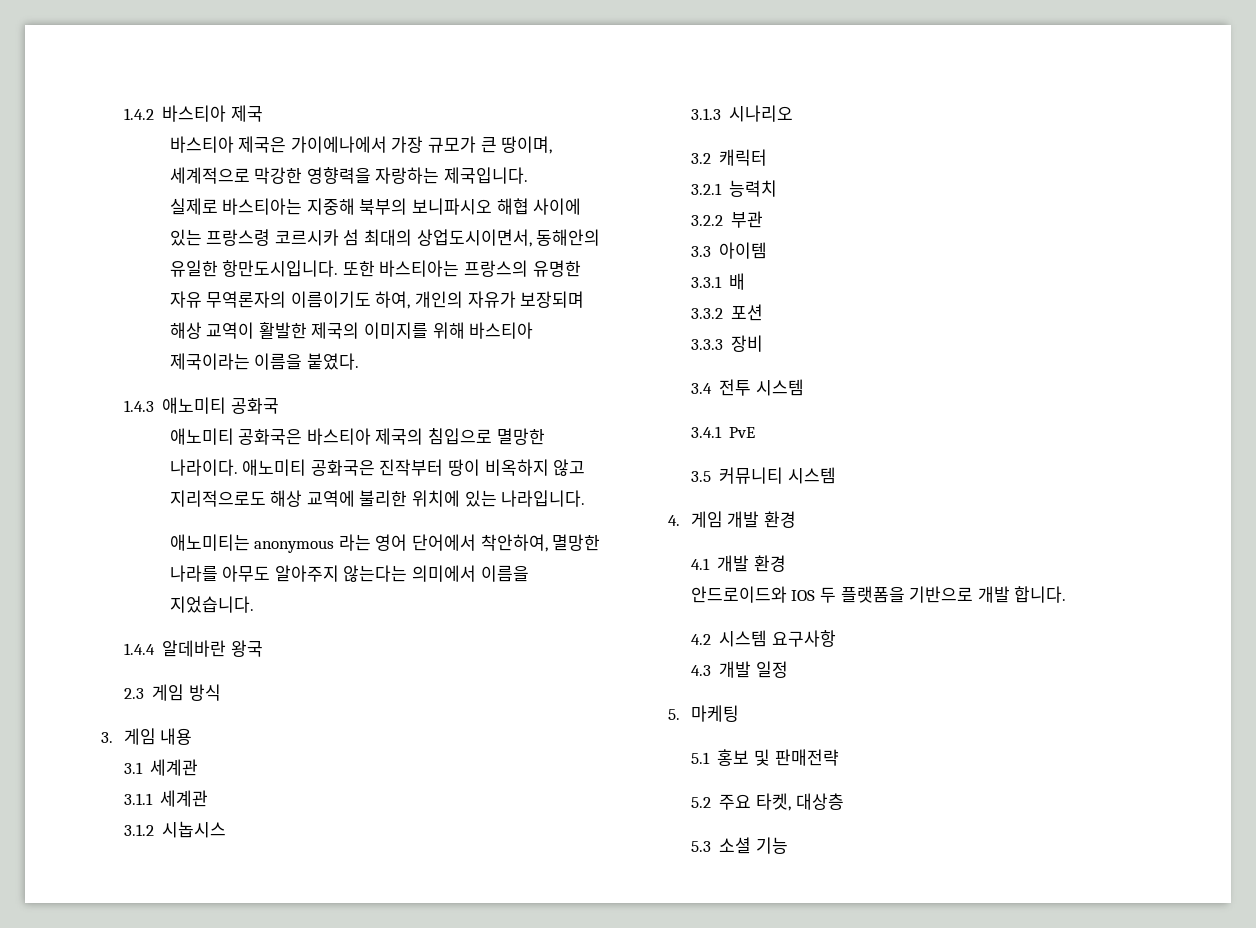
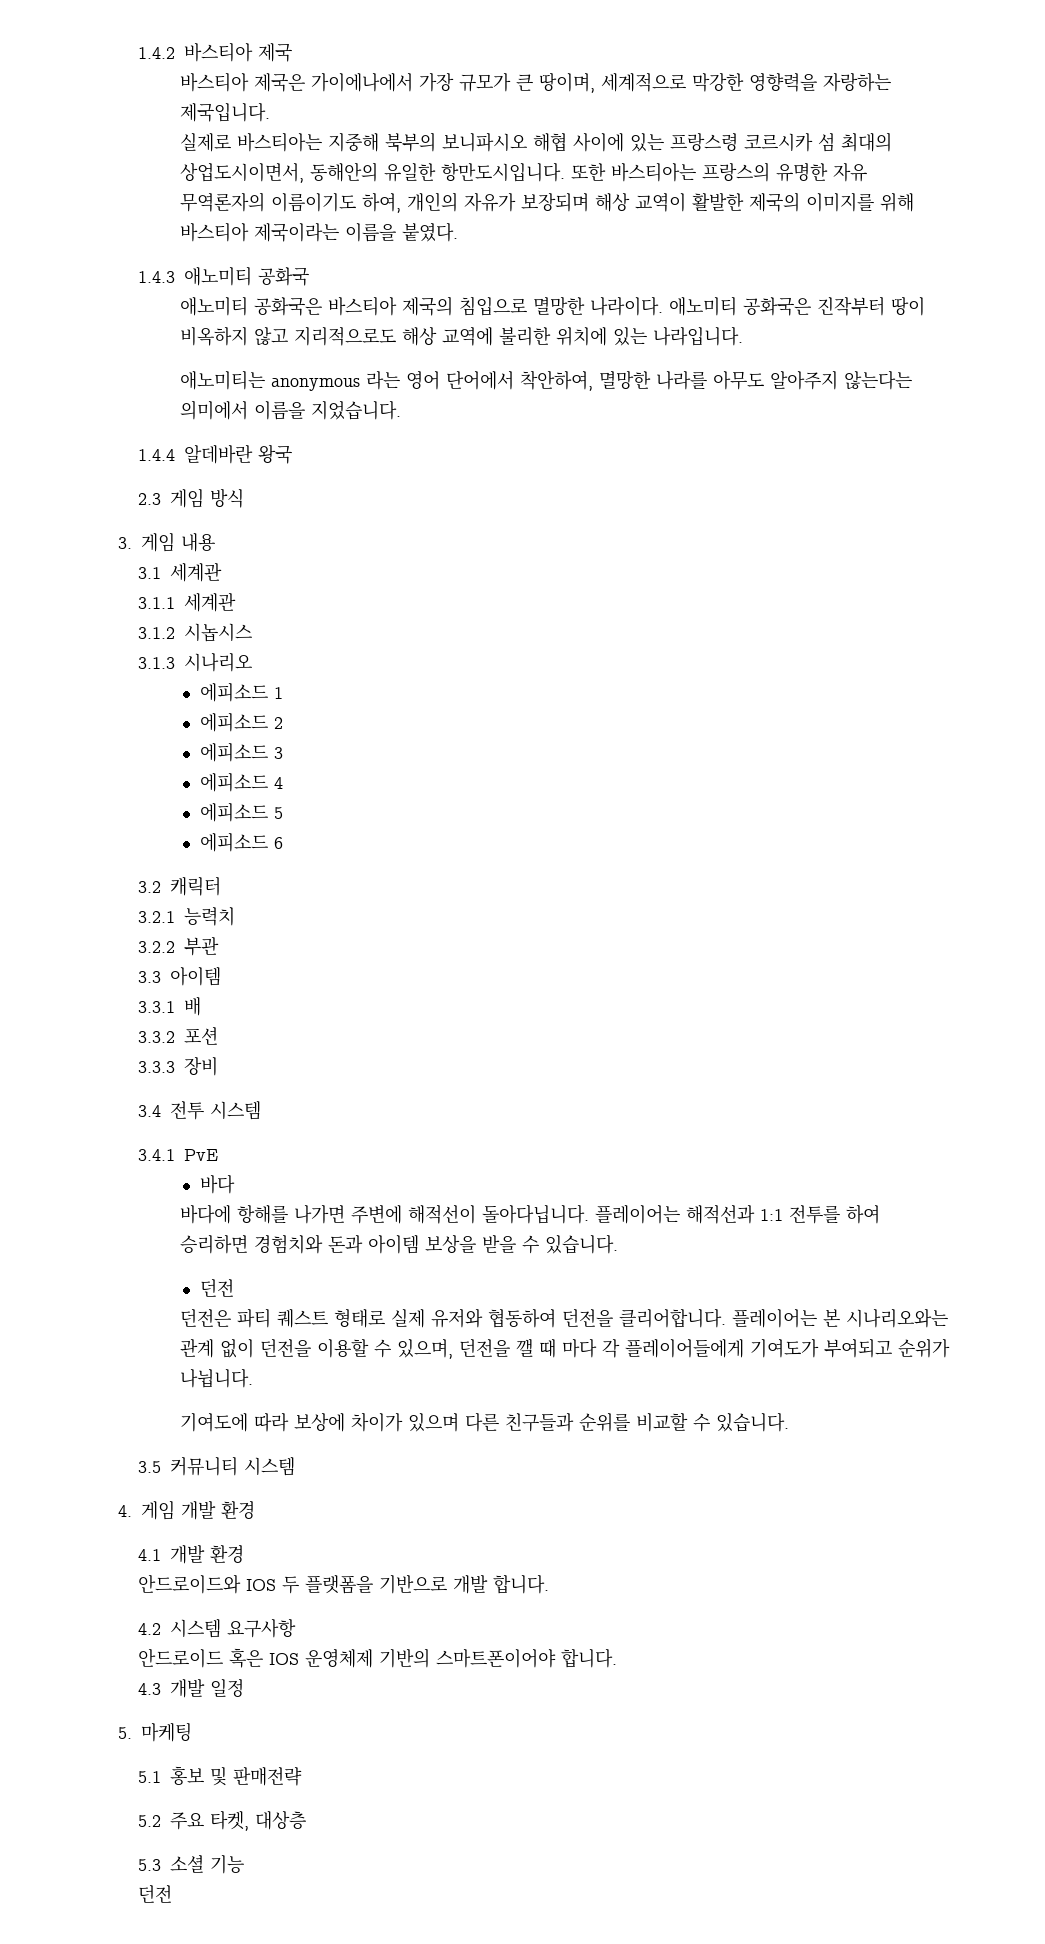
+ 에피소드 1
+ 에피소드 2
+ 에피소드 3
+ 에피소드 4
+ 에피소드 5
+ 에피소드 6
+ 바다
+ 바다에 항해를 나가면 주변에 해적선이 돌아다닙니다. 플레이어는 해적선과 1:1 전투를 하여 승리하면 경험치와 돈과 아이템 보상을 받을 수 있습니다.
+ 던전
+ 던전은 파티 퀘스트 형태로 실제 유저와 협동하여 던전을 클리어합니다. 플레이어는 본 시나리오와는 관계 없이 던전을 이용할 수 있으며, 던전을 깰 때 마다 각 플레이어들에게 기여도가 부여되고 순위가 나뉩니다.
+ 기여도에 따라 보상에 차이가 있으며 다른 친구들과 순위를 비교할 수 있습니다.
+ 안드로이드 혹은 IOS 운영체제 기반의 스마트폰이어야 합니다.
  5.3 소셜 기능
+ 던전

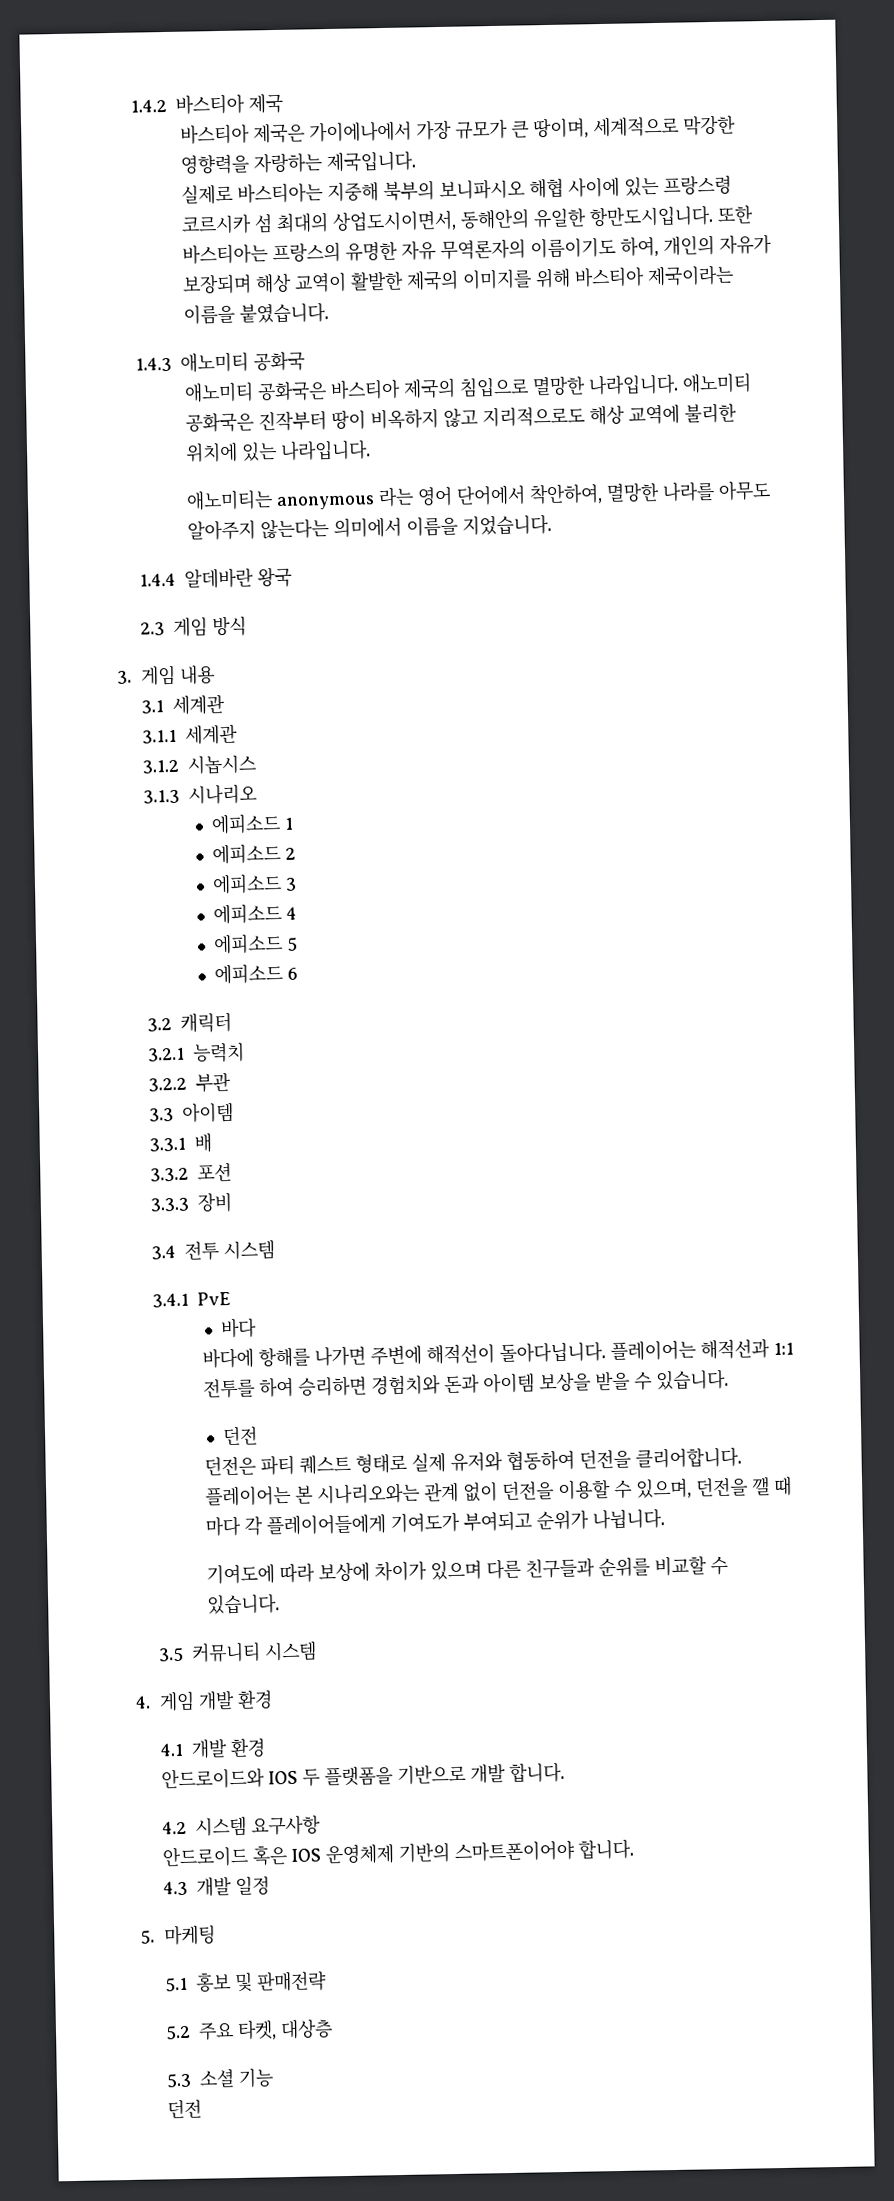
- 또한 바스티아는 프랑스의 유명한 자유 무역론자의 이름이기도 하여, 개인의 자유가 보장되며 해상 교역이 활발한 제국의 이미지를 위해 바스티아 제국이라는 이름을 붙였다.
+ 또한 바스티아는 프랑스의 유명한 자유 무역론자의 이름이기도 하여, 개인의 자유가 보장되며 해상 교역이 활발한 제국의 이미지를 위해 바스티아 제국이라는 이름을 붙였습니다.
- 애노미티 공화국은 바스티아 제국의 침입으로 멸망한 나라이다.
+ 애노미티 공화국은 바스티아 제국의 침입으로 멸망한 나라입니다.

